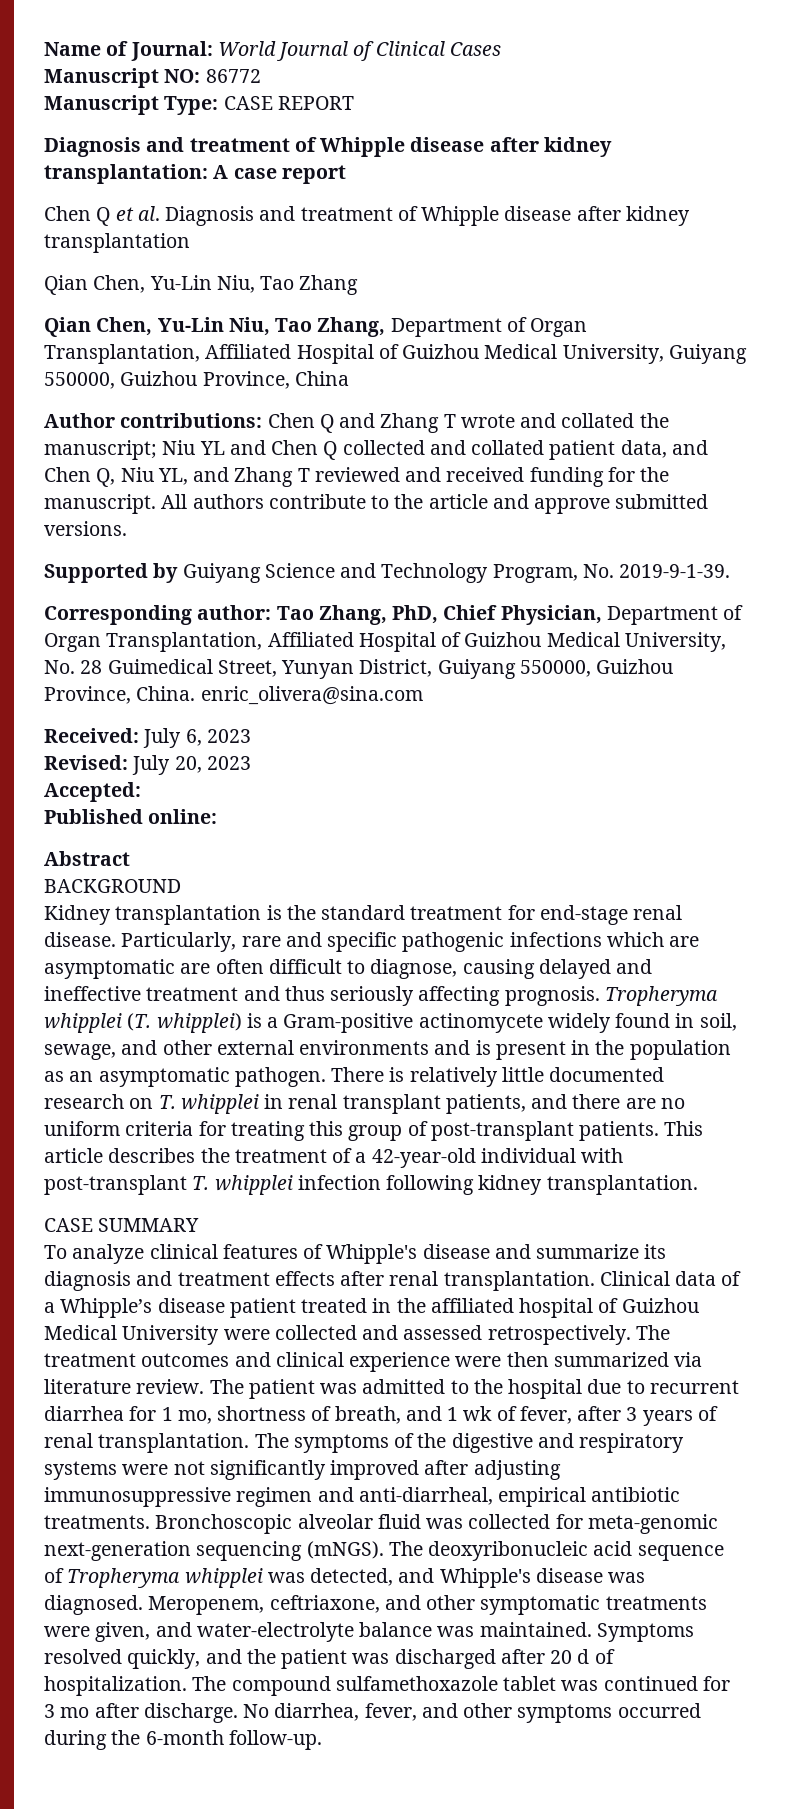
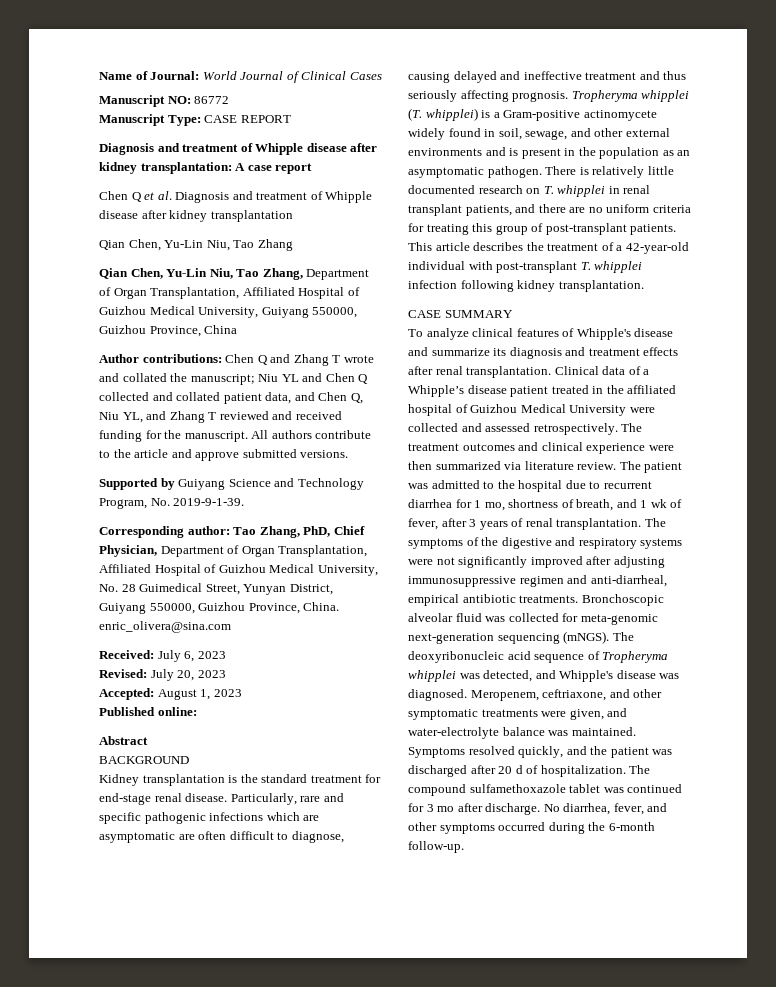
- Accepted:
+ Accepted: August 1, 2023

